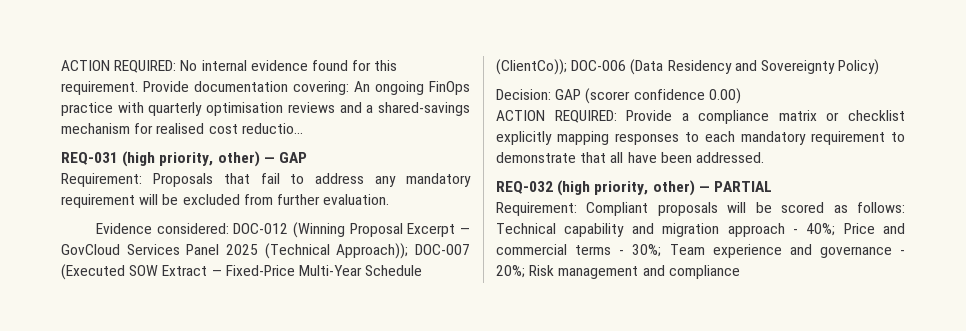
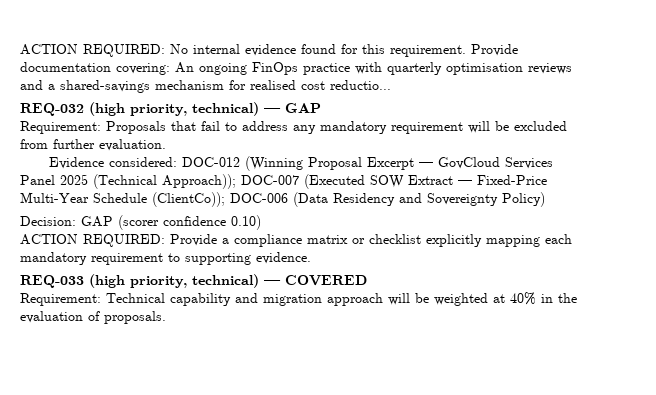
- REQ-031 (high priority, other) — GAP
+ REQ-032 (high priority, technical) — GAP
- Decision: GAP (scorer confidence 0.00)
+ Decision: GAP (scorer confidence 0.10)
- ACTION REQUIRED: Provide a compliance matrix or checklist explicitly mapping responses to each mandatory requirement to demonstrate that all have been addressed.
- REQ-032 (high priority, other) — PARTIAL
- Requirement: Compliant proposals will be scored as follows: Technical capability and migration approach - 40%; Price and commercial terms - 30%; Team experience and governance - 20%; Risk management and compliance
+ ACTION REQUIRED: Provide a compliance matrix or checklist explicitly mapping each mandatory requirement to supporting evidence.
+ REQ-033 (high priority, technical) — COVERED
+ Requirement: Technical capability and migration approach will be weighted at 40% in the evaluation of proposals.

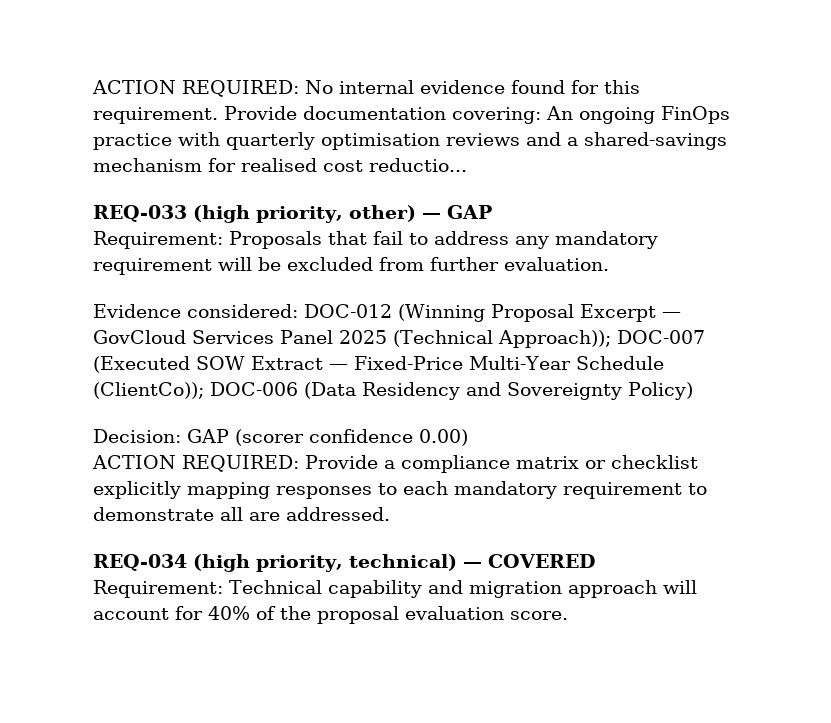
- REQ-032 (high priority, technical) — GAP
+ REQ-033 (high priority, other) — GAP
- Decision: GAP (scorer confidence 0.10)
+ Decision: GAP (scorer confidence 0.00)
- ACTION REQUIRED: Provide a compliance matrix or checklist explicitly mapping each mandatory requirement to supporting evidence.
- REQ-033 (high priority, technical) — COVERED
+ ACTION REQUIRED: Provide a compliance matrix or checklist explicitly mapping responses to each mandatory requirement to demonstrate all are addressed.
+ REQ-034 (high priority, technical) — COVERED
- Requirement: Technical capability and migration approach will be weighted at 40% in the evaluation of proposals.
+ Requirement: Technical capability and migration approach will account for 40% of the proposal evaluation score.

